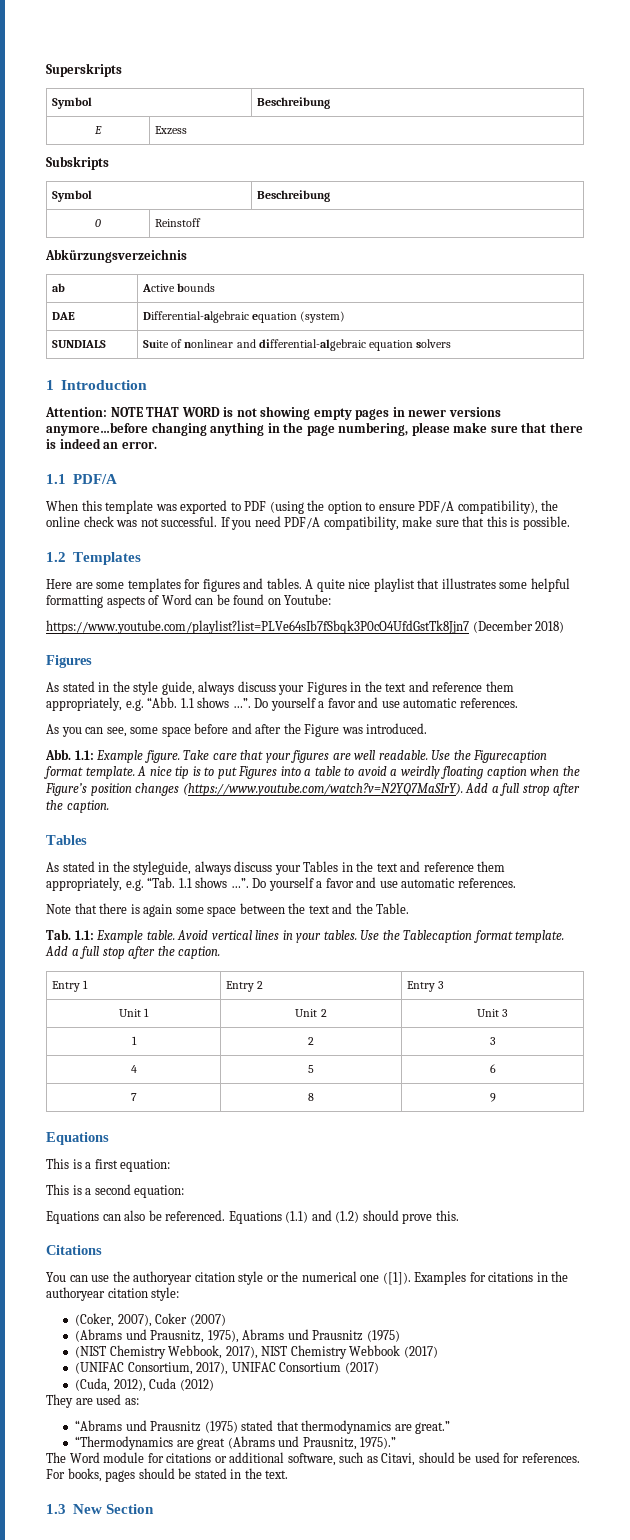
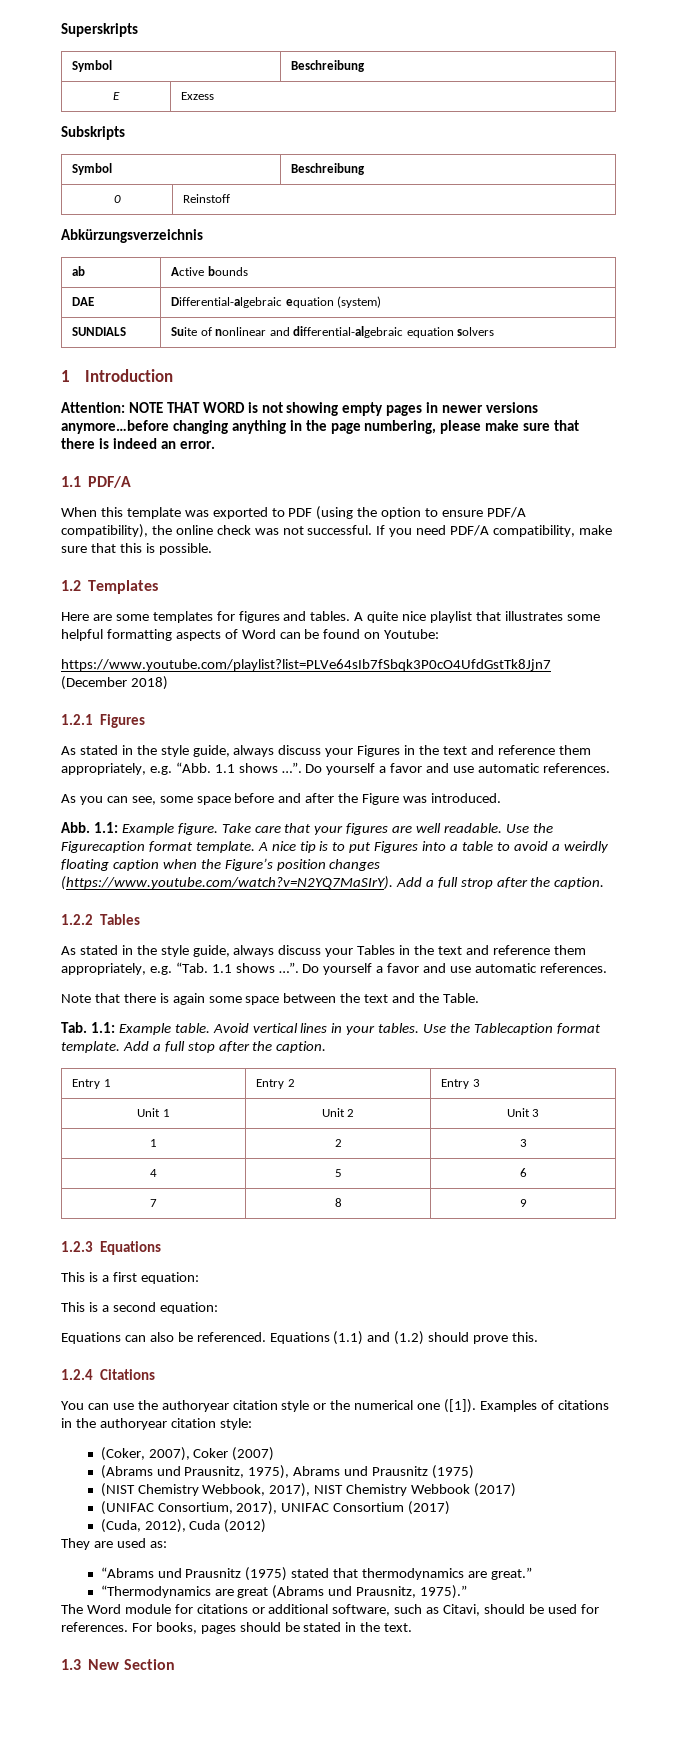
  https://www.youtube.com/playlist?list=PLVe64sIb7fSbqk3P0cO4UfdGstTk8Jjn7 (December 2018)
- Figures
+ 1.2.1 Figures
  A nice tip is to put Figures into a table to avoid a weirdly floating caption when the Figure’s position changes (https://www.youtube.com/watch?v=N2YQ7MaSIrY). Add a full strop after the caption.
- Tables
+ 1.2.2 Tables
- As stated in the styleguide, always discuss your Tables in the text and reference them appropriately, e.g. “Tab. 1.1 shows …”.
+ As stated in the style guide, always discuss your Tables in the text and reference them appropriately, e.g. “Tab. 1.1 shows …”.
  7 | 8 | 9
- Equations
+ 1.2.3 Equations
- Citations
+ 1.2.4 Citations
- Examples for citations in the authoryear citation style:
+ Examples of citations in the authoryear citation style:

